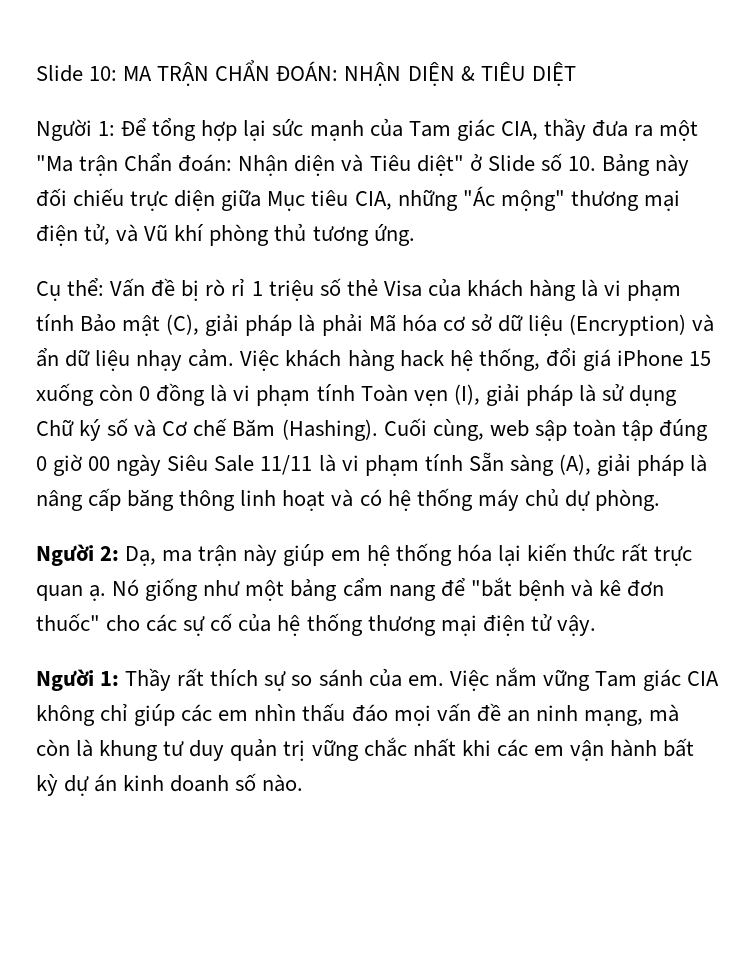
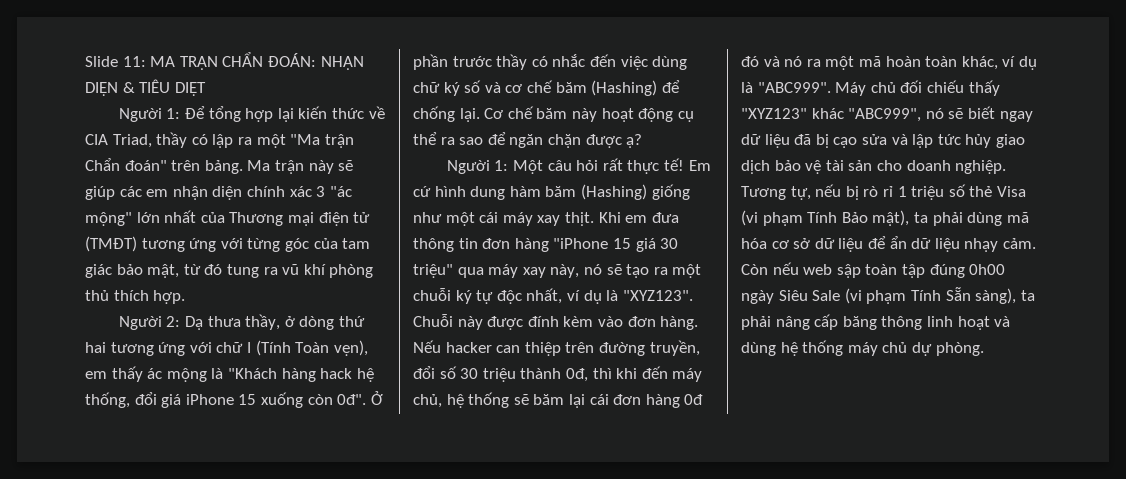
- Slide 10: MA TRẬN CHẨN ĐOÁN: NHẬN DIỆN & TIÊU DIỆT
+ Slide 11: MA TRẬN CHẨN ĐOÁN: NHẬN DIỆN & TIÊU DIỆT
- Người 1: Để tổng hợp lại sức mạnh của Tam giác CIA, thầy đưa ra một "Ma trận Chẩn đoán: Nhận diện và Tiêu diệt" ở Slide số 10. Bảng này đối chiếu trực diện giữa Mục tiêu CIA, những "Ác mộng" thương mại điện tử, và Vũ khí phòng thủ tương ứng.
- Cụ thể: Vấn đề bị rò rỉ 1 triệu số thẻ Visa của khách hàng là vi phạm tính Bảo mật (C), giải pháp là phải Mã hóa cơ sở dữ liệu (Encryption) và ẩn dữ liệu nhạy cảm. Việc khách hàng hack hệ thống, đổi giá iPhone 15 xuống còn 0 đồng là vi phạm tính Toàn vẹn (I), giải pháp là sử dụng Chữ ký số và Cơ chế Băm (Hashing). Cuối cùng, web sập toàn tập đúng 0 giờ 00 ngày Siêu Sale 11/11 là vi phạm tính Sẵn sàng (A), giải pháp là nâng cấp băng thông linh hoạt và có hệ thống máy chủ dự phòng.
+ Người 1: Để tổng hợp lại kiến thức về CIA Triad, thầy có lập ra một "Ma trận Chẩn đoán" trên bảng. Ma trận này sẽ giúp các em nhận diện chính xác 3 "ác mộng" lớn nhất của Thương mại điện tử (TMĐT) tương ứng với từng góc của tam giác bảo mật, từ đó tung ra vũ khí phòng thủ thích hợp.
+ Người 2: Dạ thưa thầy, ở dòng thứ hai tương ứng với chữ I (Tính Toàn vẹn), em thấy ác mộng là "Khách hàng hack hệ thống, đổi giá iPhone 15 xuống còn 0đ". Ở phần trước thầy có nhắc đến việc dùng chữ ký số và cơ chế băm (Hashing) để chống lại. Cơ chế băm này hoạt động cụ thể ra sao để ngăn chặn được ạ?
+ Người 1: Một câu hỏi rất thực tế! Em cứ hình dung hàm băm (Hashing) giống như một cái máy xay thịt. Khi em đưa thông tin đơn hàng "iPhone 15 giá 30 triệu" qua máy xay này, nó sẽ tạo ra một chuỗi ký tự độc nhất, ví dụ là "XYZ123". Chuỗi này được đính kèm vào đơn hàng. Nếu hacker can thiệp trên đường truyền, đổi số 30 triệu thành 0đ, thì khi đến máy chủ, hệ thống sẽ băm lại cái đơn hàng 0đ đó và nó ra một mã hoàn toàn khác, ví dụ là "ABC999". Máy chủ đối chiếu thấy "XYZ123" khác "ABC999", nó sẽ biết ngay dữ liệu đã bị cạo sửa và lập tức hủy giao dịch bảo vệ tài sản cho doanh nghiệp. Tương tự, nếu bị rò rỉ 1 triệu số thẻ Visa (vi phạm Tính Bảo mật), ta phải dùng mã hóa cơ sở dữ liệu để ẩn dữ liệu nhạy cảm. Còn nếu web sập toàn tập đúng 0h00 ngày Siêu Sale (vi phạm Tính Sẵn sàng), ta phải nâng cấp băng thông linh hoạt và dùng hệ thống máy chủ dự phòng.
- Người 2: Dạ, ma trận này giúp em hệ thống hóa lại kiến thức rất trực quan ạ. Nó giống như một bảng cẩm nang để "bắt bệnh và kê đơn thuốc" cho các sự cố của hệ thống thương mại điện tử vậy.
- Người 1: Thầy rất thích sự so sánh của em. Việc nắm vững Tam giác CIA không chỉ giúp các em nhìn thấu đáo mọi vấn đề an ninh mạng, mà còn là khung tư duy quản trị vững chắc nhất khi các em vận hành bất kỳ dự án kinh doanh số nào.

